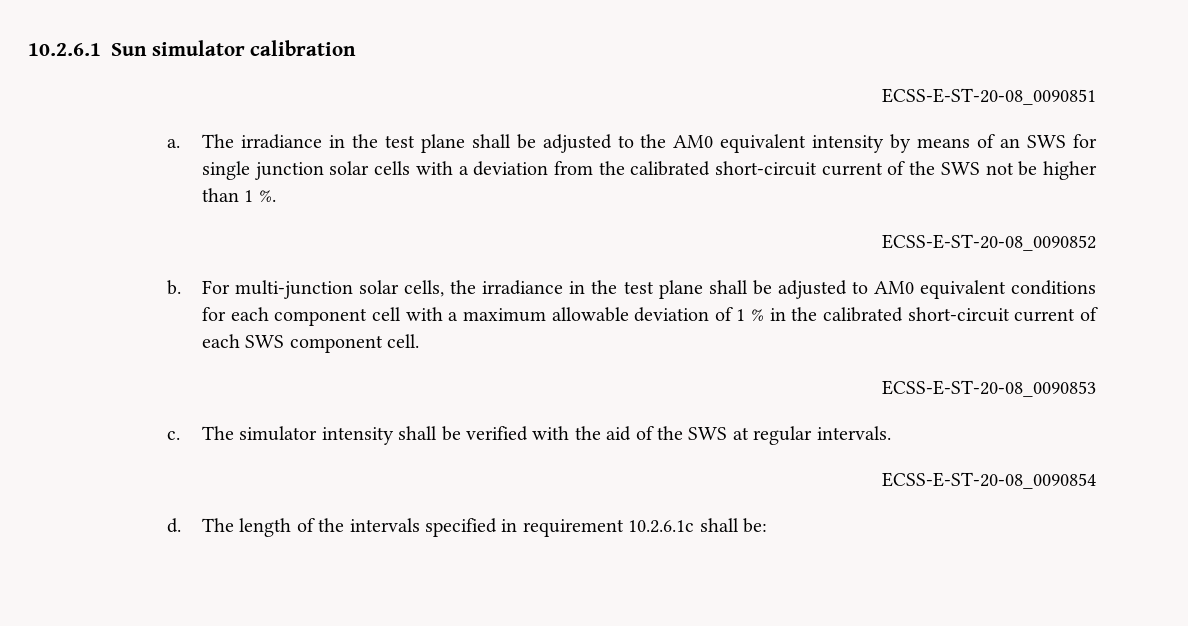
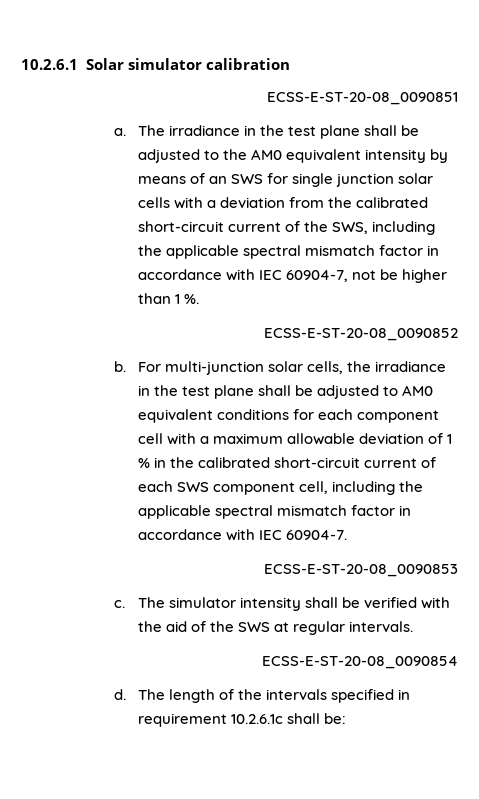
- 10.2.6.1 Sun simulator calibration
+ 10.2.6.1 Solar simulator calibration
- The irradiance in the test plane shall be adjusted to the AM0 equivalent intensity by means of an SWS for single junction solar cells with a deviation from the calibrated short-circuit current of the SWS not be higher than 1 %.
+ The irradiance in the test plane shall be adjusted to the AM0 equivalent intensity by means of an SWS for single junction solar cells with a deviation from the calibrated short-circuit current of the SWS, including the applicable spectral mismatch factor in accordance with IEC 60904-7, not be higher than 1 %.
- For multi-junction solar cells, the irradiance in the test plane shall be adjusted to AM0 equivalent conditions for each component cell with a maximum allowable deviation of 1 % in the calibrated short-circuit current of each SWS component cell.
+ For multi-junction solar cells, the irradiance in the test plane shall be adjusted to AM0 equivalent conditions for each component cell with a maximum allowable deviation of 1 % in the calibrated short-circuit current of each SWS component cell, including the applicable spectral mismatch factor in accordance with IEC 60904-7.

